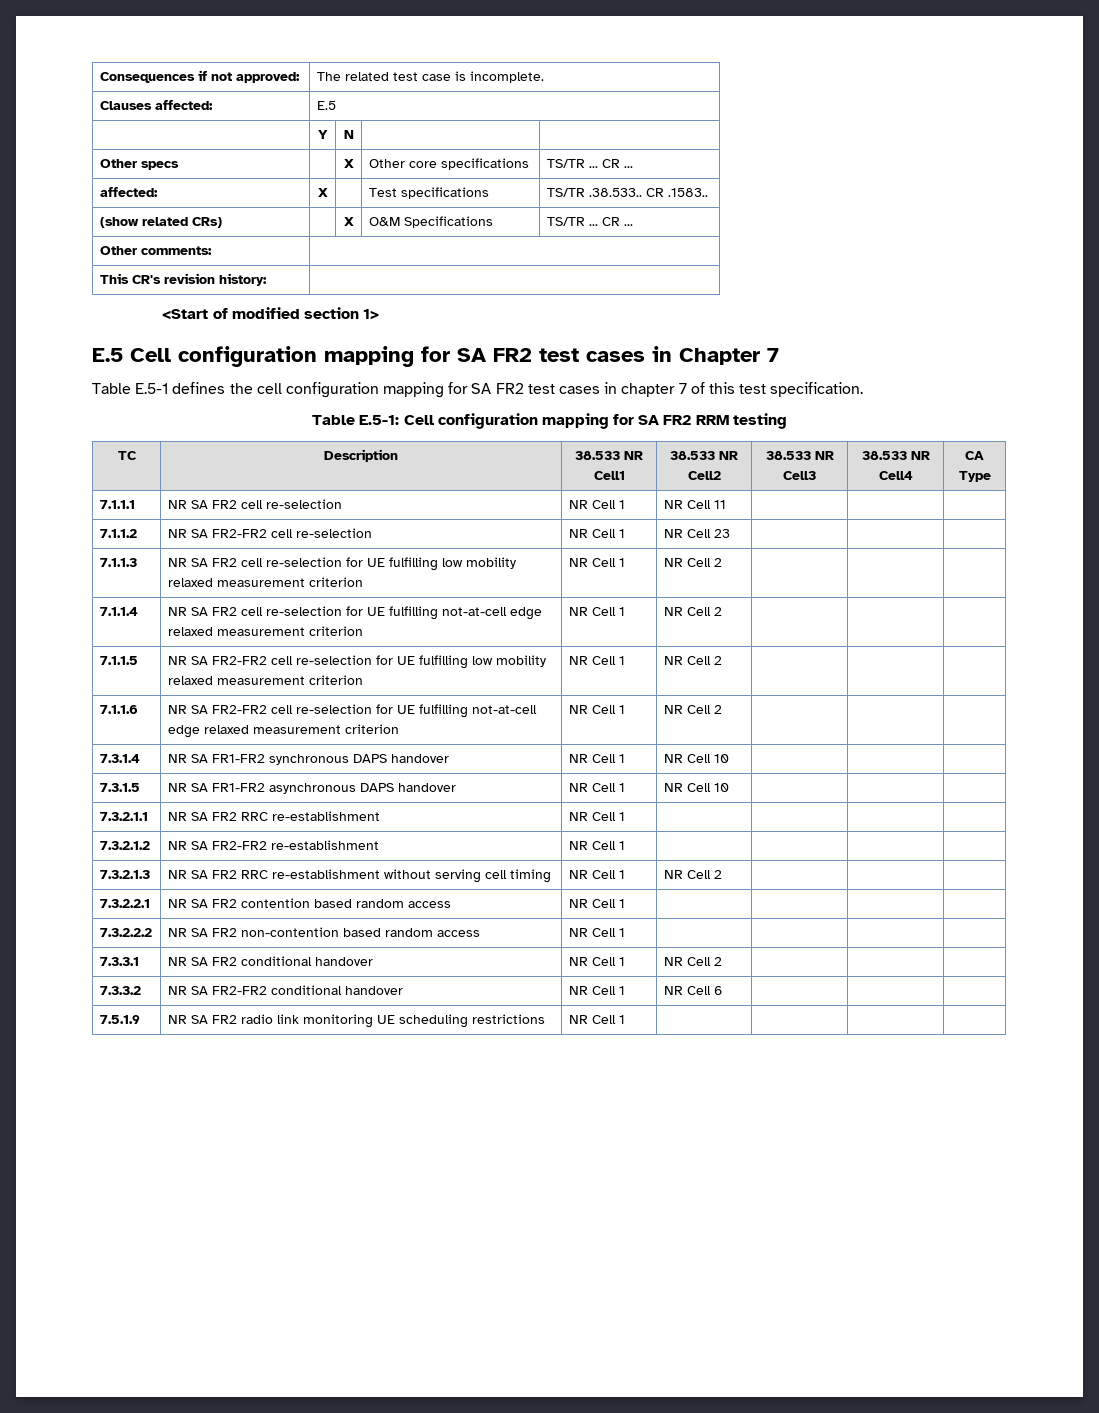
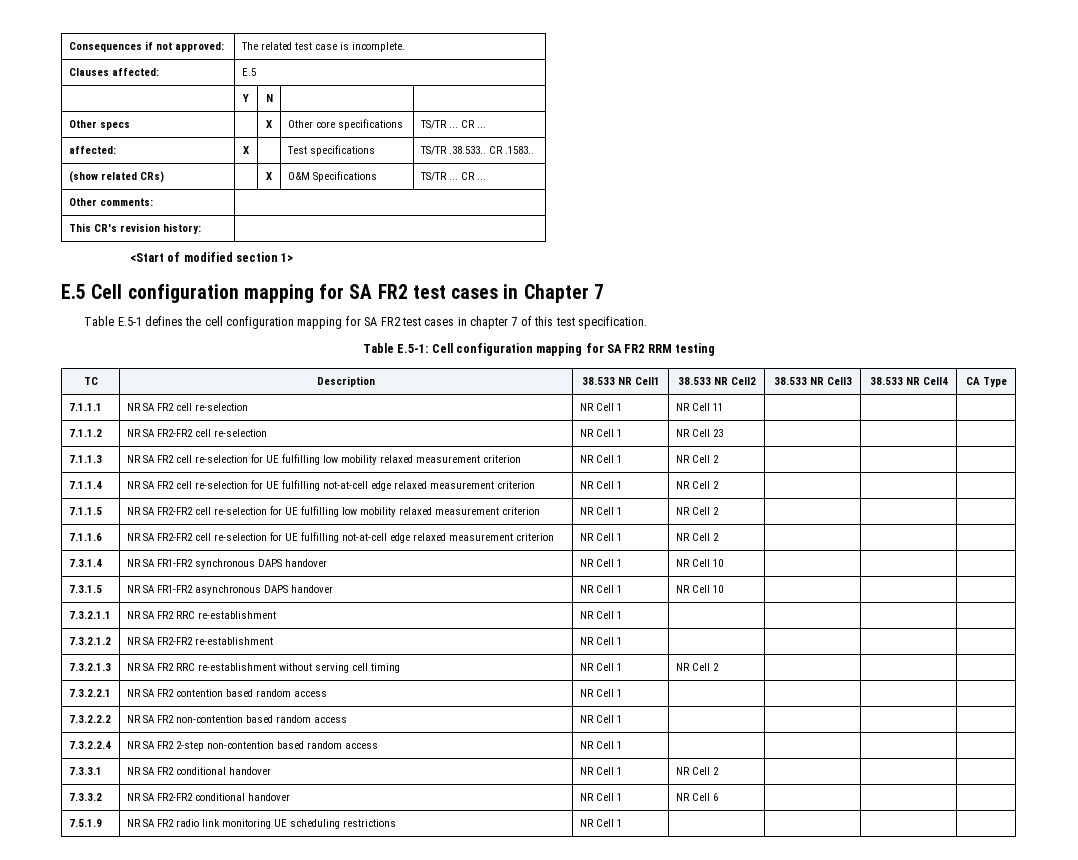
+ 7.3.2.2.4 | NR SA FR2 2-step non-contention based random access | NR Cell 1 | | | |

